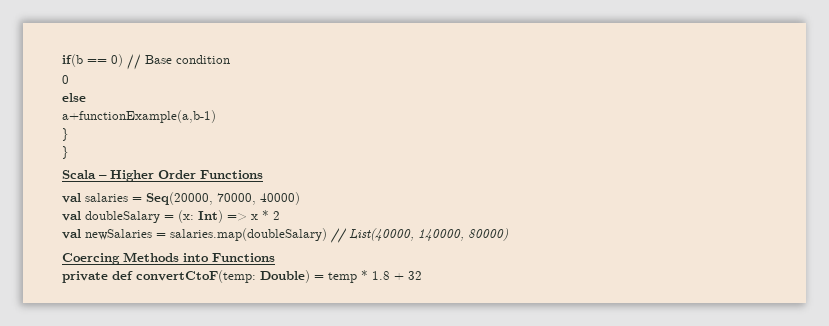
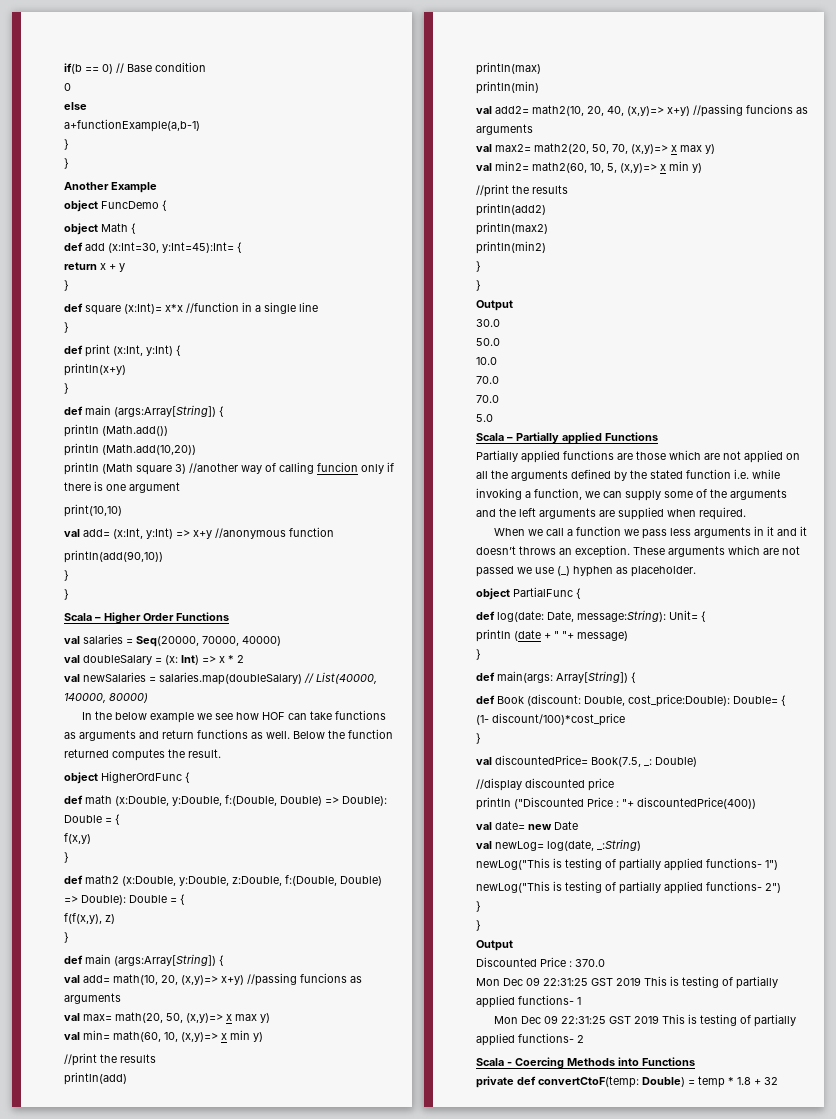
+ Another Example
+ object FuncDemo {
+ object Math {
+ def add (x:Int=30, y:Int=45):Int= {
+ return x + y
+ }
+ def square (x:Int)= x*x //function in a single line
+ }
+ def print (x:Int, y:Int) {
+ println(x+y)
+ }
+ def main (args:Array[String]) {
+ println (Math.add())
+ println (Math.add(10,20))
+ println (Math square 3) //another way of calling funcion only if there is one argument
+ print(10,10)
+ val add= (x:Int, y:Int) => x+y //anonymous function
+ println(add(90,10))
+ }
+ }
- Coercing Methods into Functions
+ In the below example we see how HOF can take functions as arguments and return functions as well. Below the function returned computes the result.
+ object HigherOrdFunc {
+ def math (x:Double, y:Double, f:(Double, Double) => Double): Double = {
+ f(x,y)
+ }
+ def math2 (x:Double, y:Double, z:Double, f:(Double, Double) => Double): Double = {
+ f(f(x,y), z)
+ }
+ def main (args:Array[String]) {
+ val add= math(10, 20, (x,y)=> x+y) //passing funcions as arguments
+ val max= math(20, 50, (x,y)=> x max y)
+ val min= math(60, 10, (x,y)=> x min y)
+ //print the results
+ println(add)
+ println(max)
+ println(min)
+ val add2= math2(10, 20, 40, (x,y)=> x+y) //passing funcions as arguments
+ val max2= math2(20, 50, 70, (x,y)=> x max y)
+ val min2= math2(60, 10, 5, (x,y)=> x min y)
+ //print the results
+ println(add2)
+ println(max2)
+ println(min2)
+ }
+ }
+ Output
+ 30.0
+ 50.0
+ 10.0
+ 70.0
+ 70.0
+ 5.0
+ Scala – Partially applied Functions
+ Partially applied functions are those which are not applied on all the arguments defined by the stated function i.e. while invoking a function, we can supply some of the arguments and the left arguments are supplied when required.
+ When we call a function we pass less arguments in it and it doesn’t throws an exception. These arguments which are not passed we use (_) hyphen as placeholder.
+ object PartialFunc {
+ def log(date: Date, message:String): Unit= {
+ println (date + " "+ message)
+ }
+ def main(args: Array[String]) {
+ def Book (discount: Double, cost_price:Double): Double= {
+ (1- discount/100)*cost_price
+ }
+ val discountedPrice= Book(7.5, _: Double)
+ //display discounted price
+ println ("Discounted Price : "+ discountedPrice(400))
+ val date= new Date
+ val newLog= log(date, _:String)
+ newLog("This is testing of partially applied functions- 1")
+ newLog("This is testing of partially applied functions- 2")
+ }
+ }
+ Output
+ Discounted Price : 370.0
+ Mon Dec 09 22:31:25 GST 2019 This is testing of partially applied functions- 1
+ Mon Dec 09 22:31:25 GST 2019 This is testing of partially applied functions- 2
+ Scala - Coercing Methods into Functions

